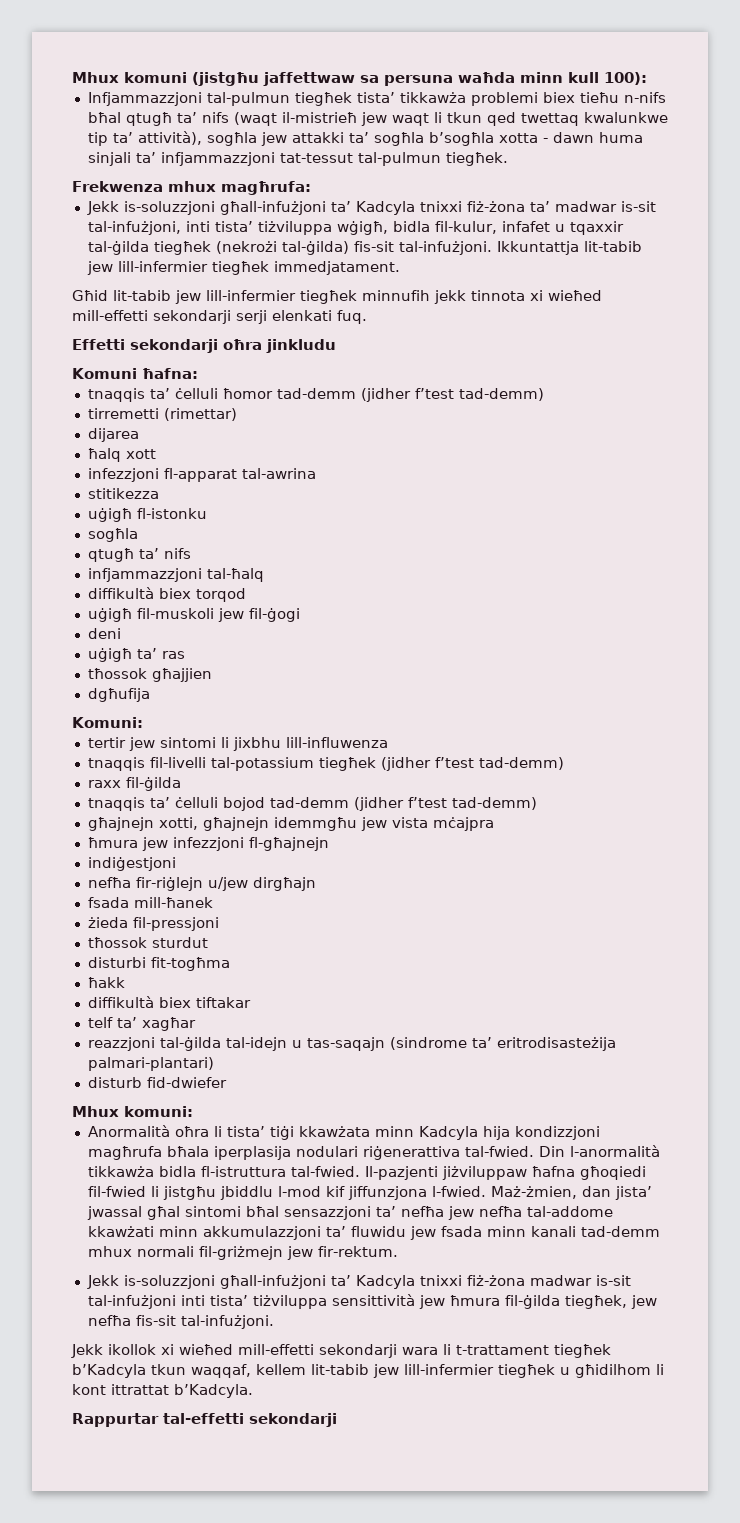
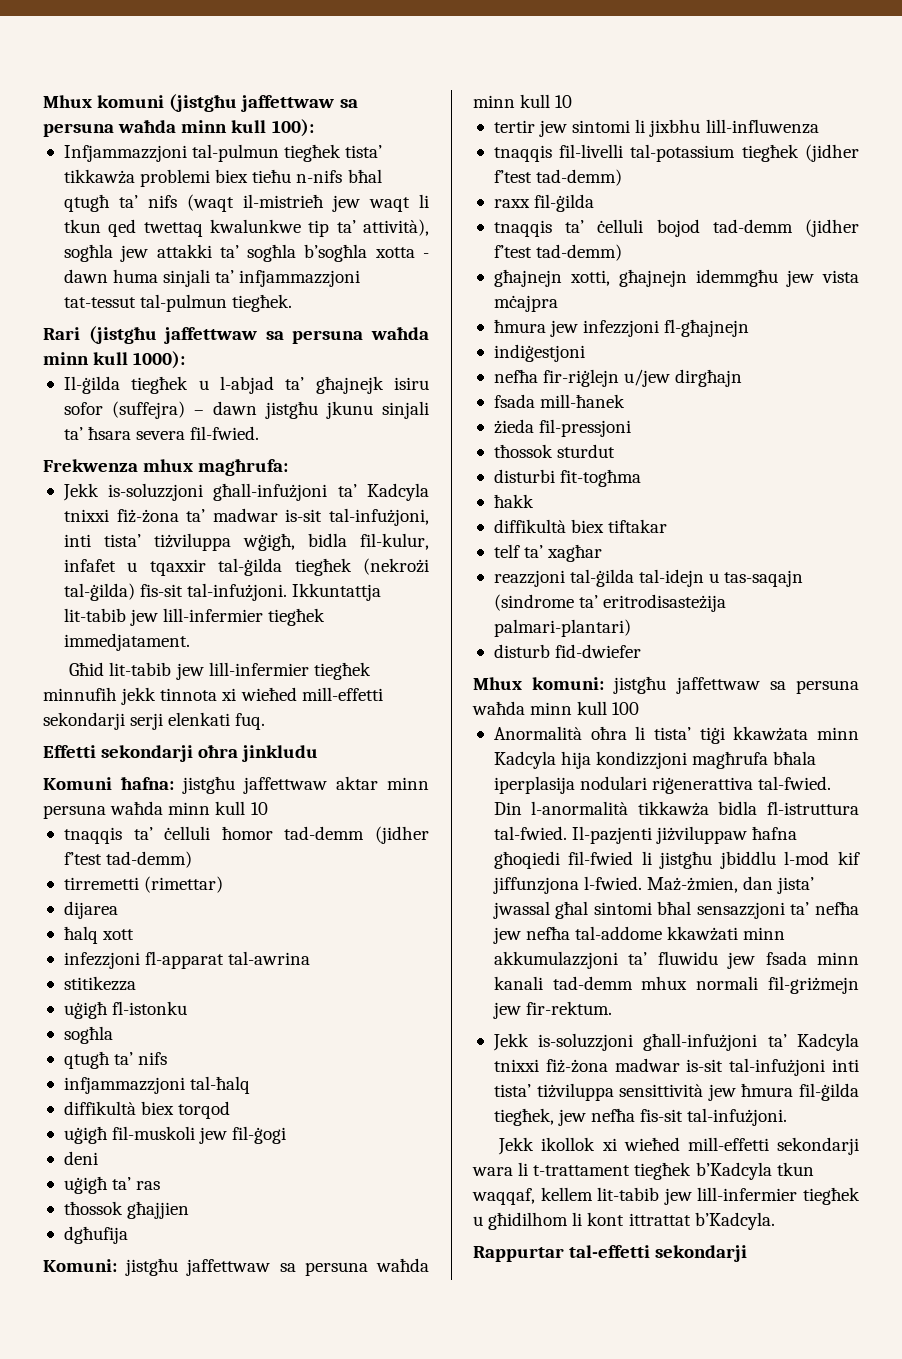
+ Rari (jistgħu jaffettwaw sa persuna waħda minn kull 1000):
+ Il-ġilda tiegħek u l-abjad ta’ għajnejk isiru sofor (suffejra) – dawn jistgħu jkunu sinjali ta’ ħsara severa fil-fwied.
- Komuni ħafna:
+ Komuni ħafna: jistgħu jaffettwaw aktar minn persuna waħda minn kull 10
- Komuni:
+ Komuni: jistgħu jaffettwaw sa persuna waħda minn kull 10
- Mhux komuni:
+ Mhux komuni: jistgħu jaffettwaw sa persuna waħda minn kull 100

